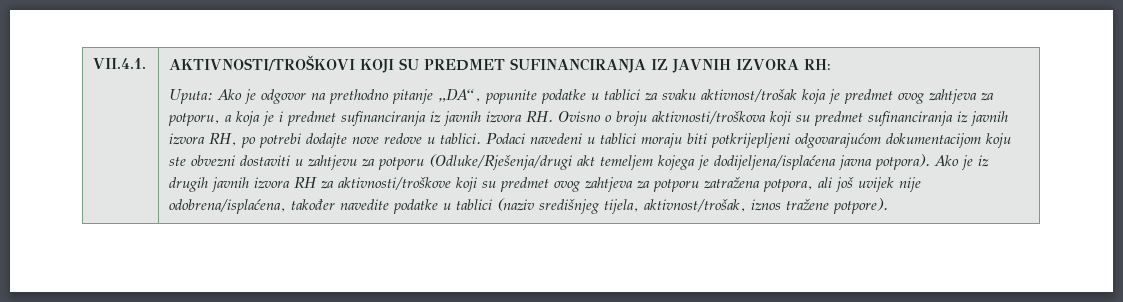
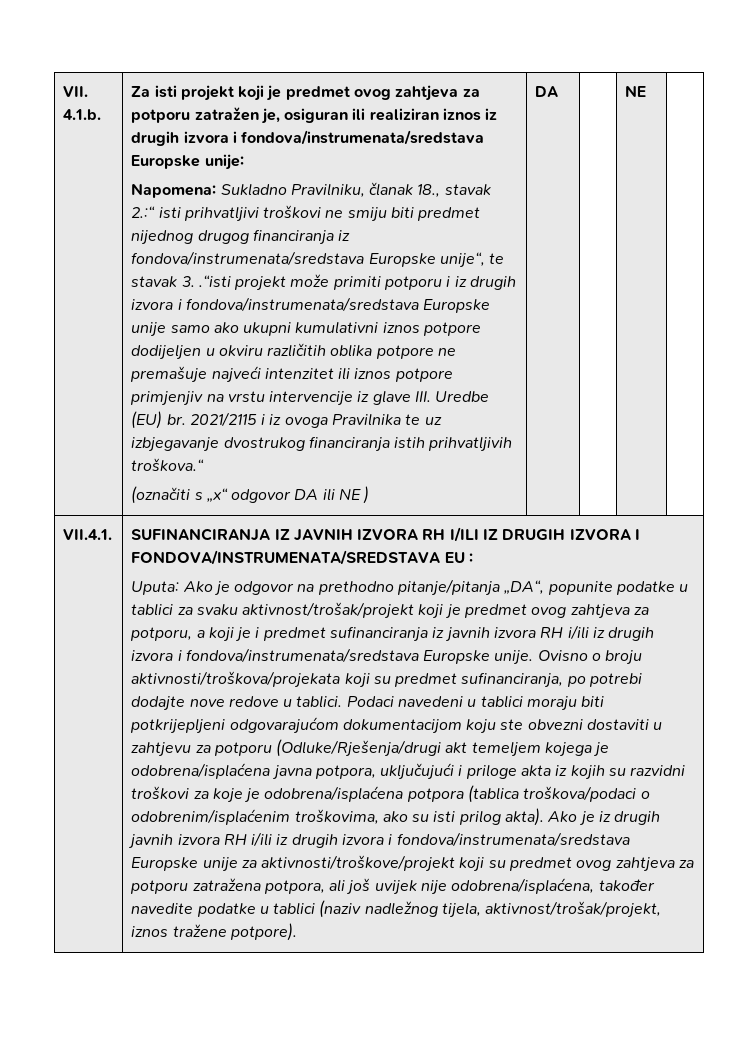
- VII.4.1. | AKTIVNOSTI/TROŠKOVI KOJI SU PREDMET SUFINANCIRANJA IZ JAVNIH IZVORA RH:
+ VII. 4.1.b. | Za isti projekt koji je predmet ovog zahtjeva za potporu zatražen je, osiguran ili realiziran iznos iz drugih izvora i fondova/instrumenata/sredstava Europske unije:
+ Napomena: Sukladno Pravilniku, članak 18., stavak 2.:“ isti prihvatljivi troškovi ne smiju biti predmet nijednog drugog financiranja iz fondova/instrumenata/sredstava Europske unije“, te stavak 3. .“isti projekt može primiti potporu i iz drugih izvora i fondova/instrumenata/sredstava Europske unije samo ako ukupni kumulativni iznos potpore dodijeljen u okviru različitih oblika potpore ne premašuje najveći intenzitet ili iznos potpore primjenjiv na vrstu intervencije iz glave III. Uredbe (EU) br. 2021/2115 i iz ovoga Pravilnika te uz izbjegavanje dvostrukog financiranja istih prihvatljivih troškova.“
+ (označiti s „x“ odgovor DA ili NE ) | DA | | NE |
+ VII.4.1. | SUFINANCIRANJA IZ JAVNIH IZVORA RH I/ILI IZ DRUGIH IZVORA I FONDOVA/INSTRUMENATA/SREDSTAVA EU :
- Uputa: Ako je odgovor na prethodno pitanje „DA“, popunite podatke u tablici za svaku aktivnost/trošak koja je predmet ovog zahtjeva za potporu, a koja je i predmet sufinanciranja iz javnih izvora RH. Ovisno o broju aktivnosti/troškova koji su predmet sufinanciranja iz javnih izvora RH, po potrebi dodajte nove redove u tablici.
+ Uputa: Ako je odgovor na prethodno pitanje/pitanja „DA“, popunite podatke u tablici za svaku aktivnost/trošak/projekt koji je predmet ovog zahtjeva za potporu, a koji je i predmet sufinanciranja iz javnih izvora RH i/ili iz drugih izvora i fondova/instrumenata/sredstava Europske unije. Ovisno o broju aktivnosti/troškova/projekata koji su predmet sufinanciranja, po potrebi dodajte nove redove u tablici.
- Podaci navedeni u tablici moraju biti potkrijepljeni odgovarajućom dokumentacijom koju ste obvezni dostaviti u zahtjevu za potporu (Odluke/Rješenja/drugi akt temeljem kojega je dodijeljena/isplaćena javna potpora).
+ Podaci navedeni u tablici moraju biti potkrijepljeni odgovarajućom dokumentacijom koju ste obvezni dostaviti u zahtjevu za potporu (Odluke/Rješenja/drugi akt temeljem kojega je odobrena/isplaćena javna potpora, uključujući i priloge akta iz kojih su razvidni troškovi za koje je odobrena/isplaćena potpora (tablica troškova/podaci o odobrenim/isplaćenim troškovima, ako su isti prilog akta).
- Ako je iz drugih javnih izvora RH za aktivnosti/troškove koji su predmet ovog zahtjeva za potporu zatražena potpora, ali još uvijek nije odobrena/isplaćena, također navedite podatke u tablici (naziv središnjeg tijela, aktivnost/trošak, iznos tražene potpore).
+ Ako je iz drugih javnih izvora RH i/ili iz drugih izvora i fondova/instrumenata/sredstava Europske unije za aktivnosti/troškove/projekt koji su predmet ovog zahtjeva za potporu zatražena potpora, ali još uvijek nije odobrena/isplaćena, također navedite podatke u tablici (naziv nadležnog tijela, aktivnost/trošak/projekt, iznos tražene potpore).

